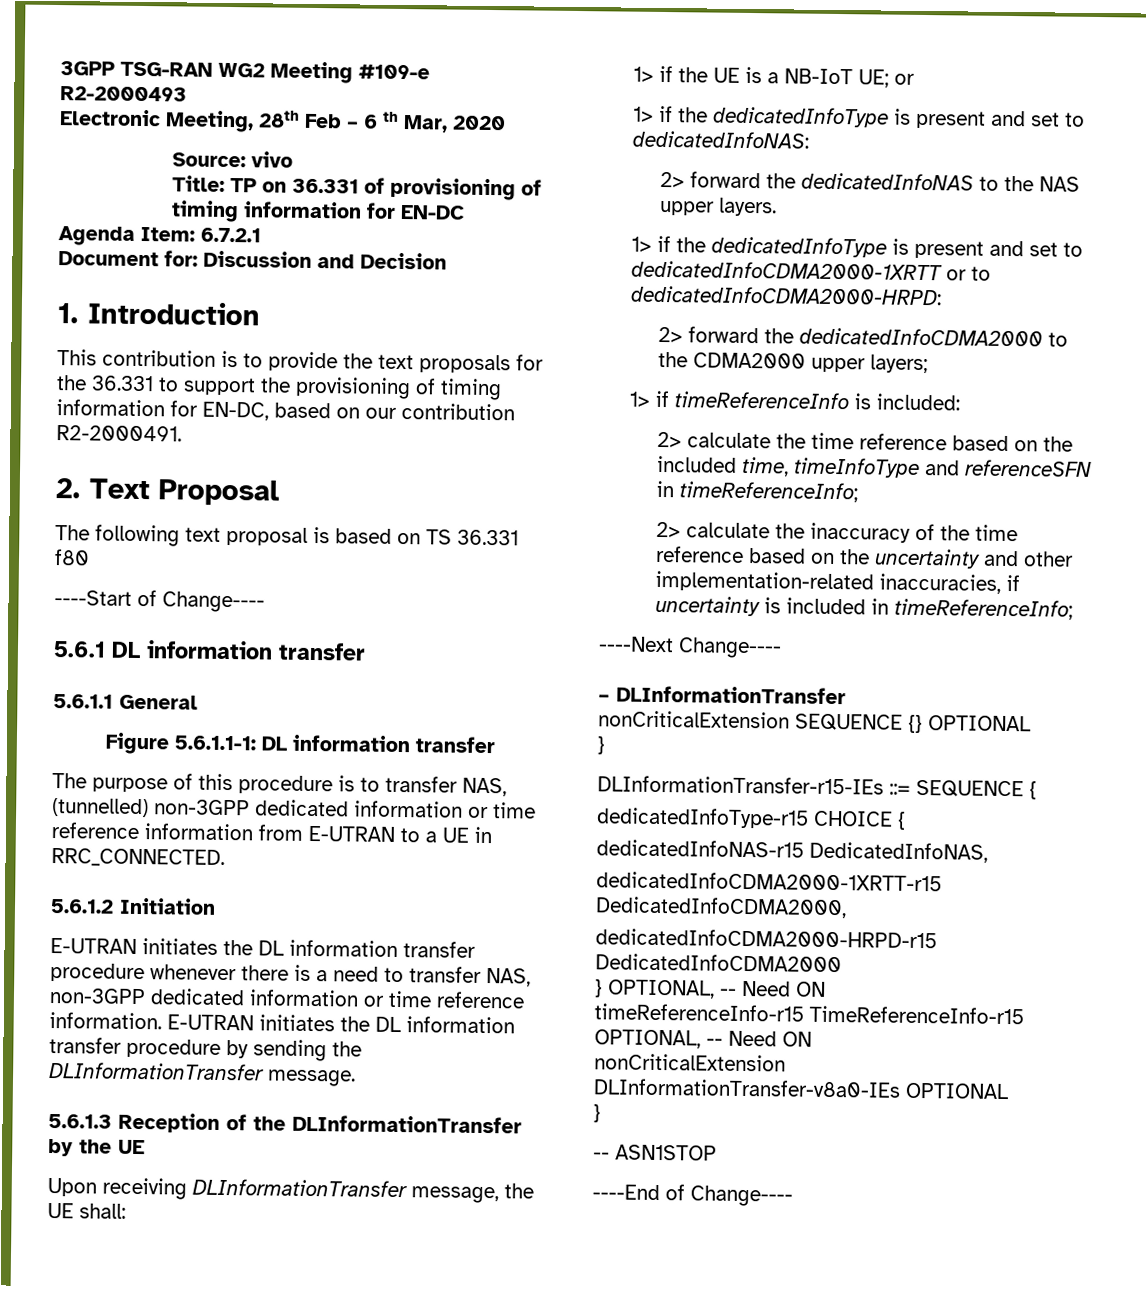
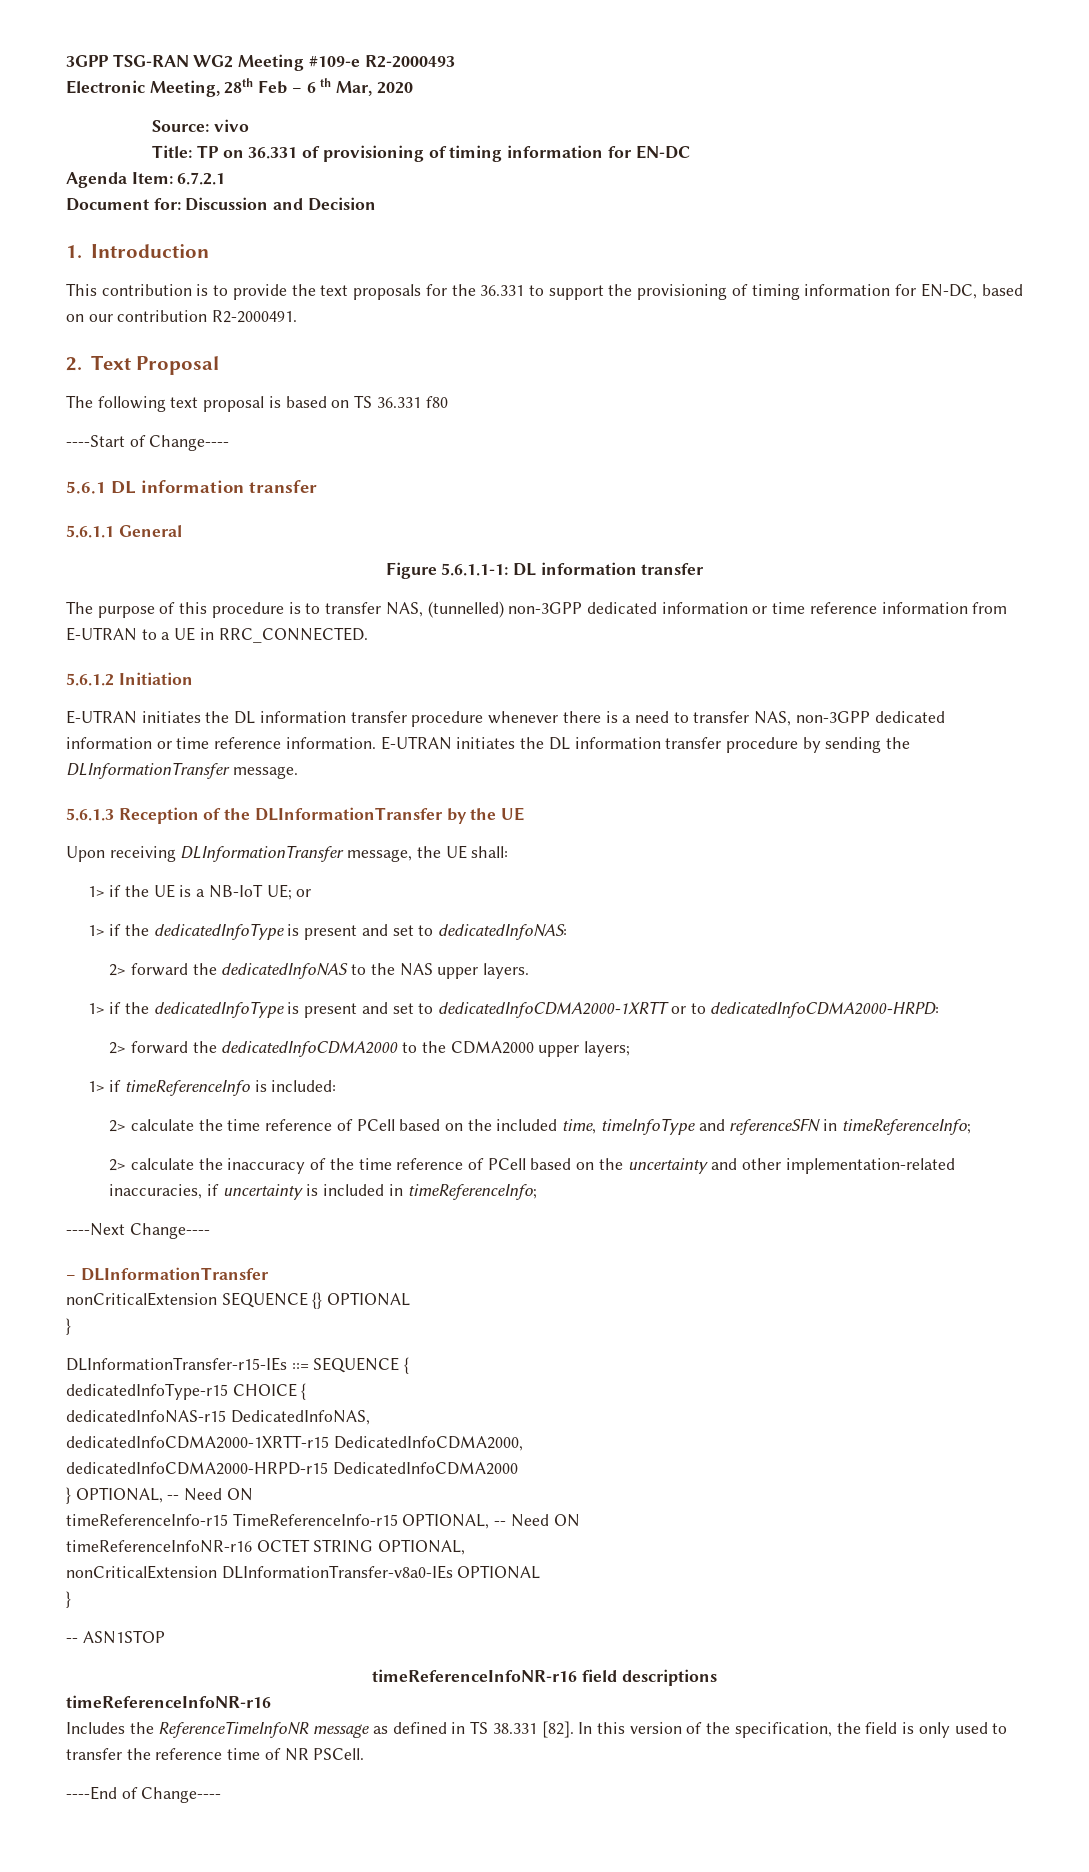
- 2> calculate the time reference based on the included time, timeInfoType and referenceSFN in timeReferenceInfo;
+ 2> calculate the time reference of PCell based on the included time, timeInfoType and referenceSFN in timeReferenceInfo;
- 2> calculate the inaccuracy of the time reference based on the uncertainty and other implementation-related inaccuracies, if uncertainty is included in timeReferenceInfo;
+ 2> calculate the inaccuracy of the time reference of PCell based on the uncertainty and other implementation-related inaccuracies, if uncertainty is included in timeReferenceInfo;
+ timeReferenceInfoNR-r16 OCTET STRING OPTIONAL,
+ timeReferenceInfoNR-r16 field descriptions
+ timeReferenceInfoNR-r16
+ Includes the ReferenceTimeInfoNR message as defined in TS 38.331 [82]. In this version of the specification, the field is only used to transfer the reference time of NR PSCell.

